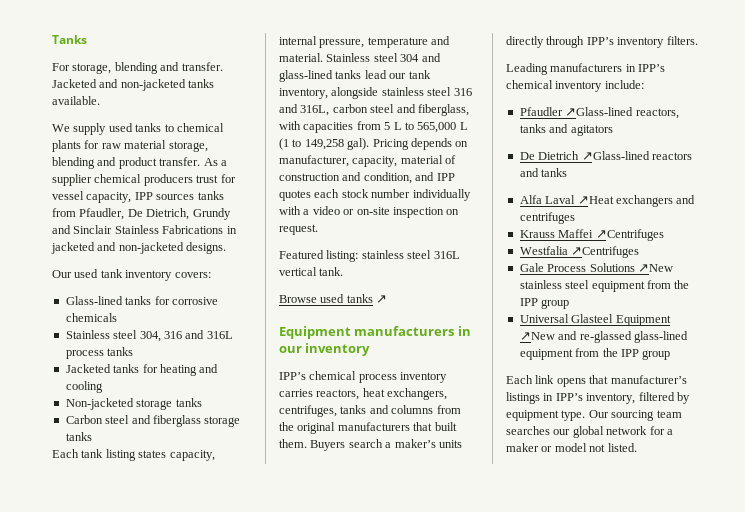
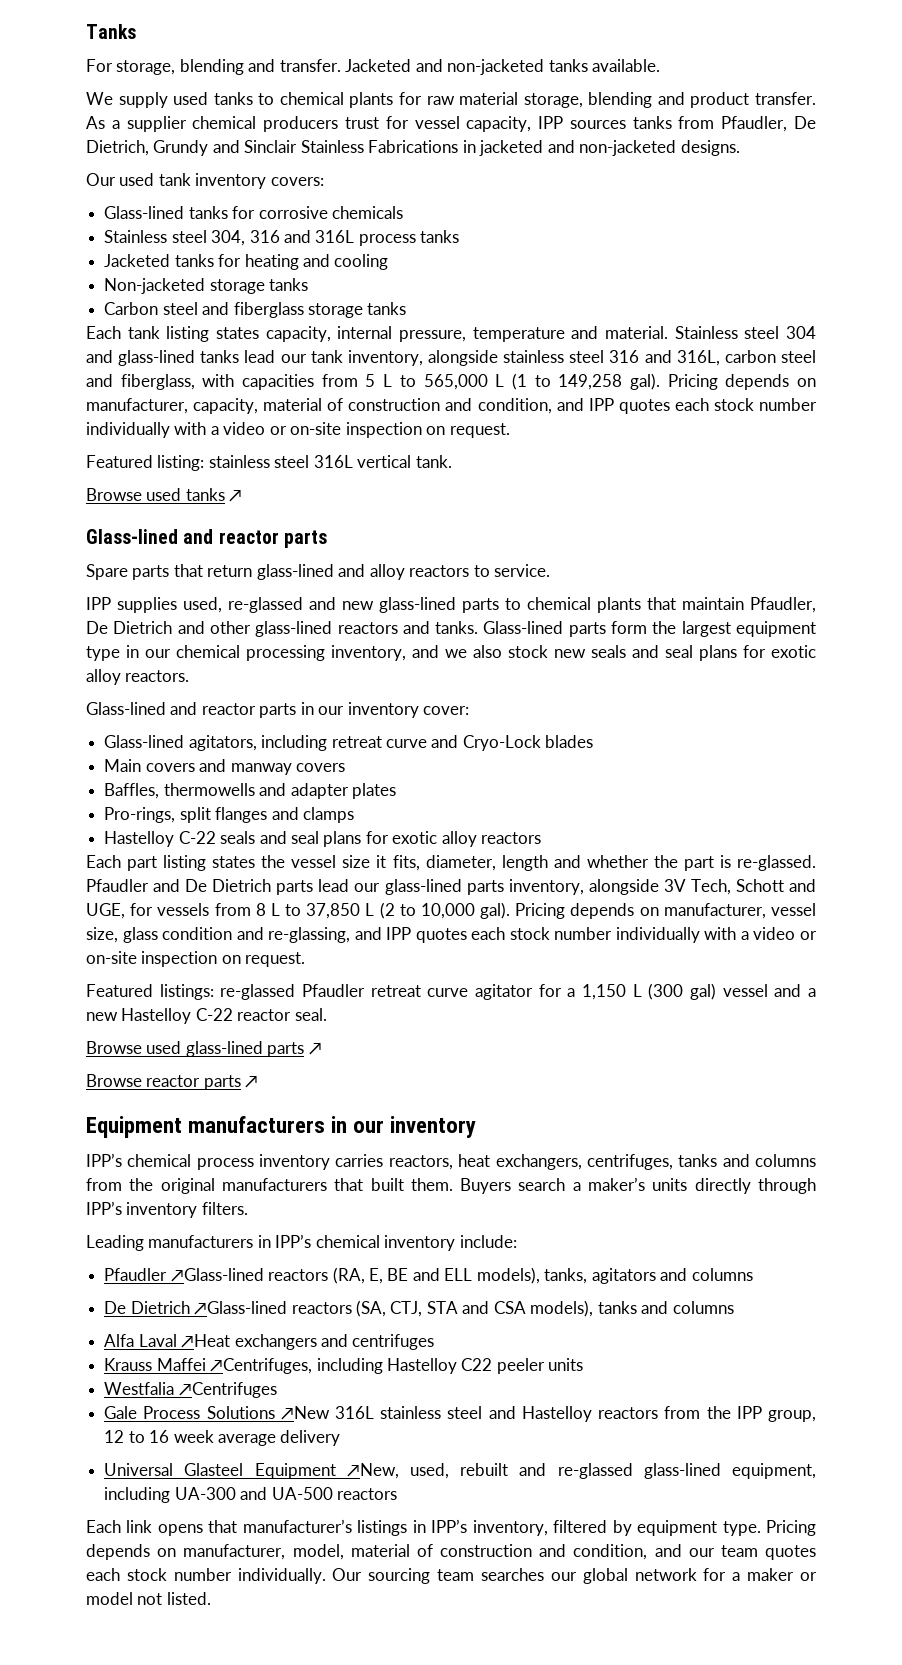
  Browse used tanks ↗
+ Glass-lined and reactor parts
+ Spare parts that return glass-lined and alloy reactors to service.
+ IPP supplies used, re-glassed and new glass-lined parts to chemical plants that maintain Pfaudler, De Dietrich and other glass-lined reactors and tanks. Glass-lined parts form the largest equipment type in our chemical processing inventory, and we also stock new seals and seal plans for exotic alloy reactors.
+ Glass-lined and reactor parts in our inventory cover:
+ Glass-lined agitators, including retreat curve and Cryo-Lock blades
+ Main covers and manway covers
+ Baffles, thermowells and adapter plates
+ Pro-rings, split flanges and clamps
+ Hastelloy C-22 seals and seal plans for exotic alloy reactors
+ Each part listing states the vessel size it fits, diameter, length and whether the part is re-glassed. Pfaudler and De Dietrich parts lead our glass-lined parts inventory, alongside 3V Tech, Schott and UGE, for vessels from 8 L to 37,850 L (2 to 10,000 gal). Pricing depends on manufacturer, vessel size, glass condition and re-glassing, and IPP quotes each stock number individually with a video or on-site inspection on request.
+ Featured listings: re-glassed Pfaudler retreat curve agitator for a 1,150 L (300 gal) vessel and a new Hastelloy C-22 reactor seal.
+ Browse used glass-lined parts ↗
+ Browse reactor parts ↗
- Pfaudler ↗Glass-lined reactors, tanks and agitators
+ Pfaudler ↗Glass-lined reactors (RA, E, BE and ELL models), tanks, agitators and columns
- De Dietrich ↗Glass-lined reactors and tanks
+ De Dietrich ↗Glass-lined reactors (SA, CTJ, STA and CSA models), tanks and columns
- Krauss Maffei ↗Centrifuges
+ Krauss Maffei ↗Centrifuges, including Hastelloy C22 peeler units
- Gale Process Solutions ↗New stainless steel equipment from the IPP group
- Universal Glasteel Equipment ↗New and re-glassed glass-lined equipment from the IPP group
+ Gale Process Solutions ↗New 316L stainless steel and Hastelloy reactors from the IPP group, 12 to 16 week average delivery
+ Universal Glasteel Equipment ↗New, used, rebuilt and re-glassed glass-lined equipment, including UA-300 and UA-500 reactors
+ Pricing depends on manufacturer, model, material of construction and condition, and our team quotes each stock number individually.

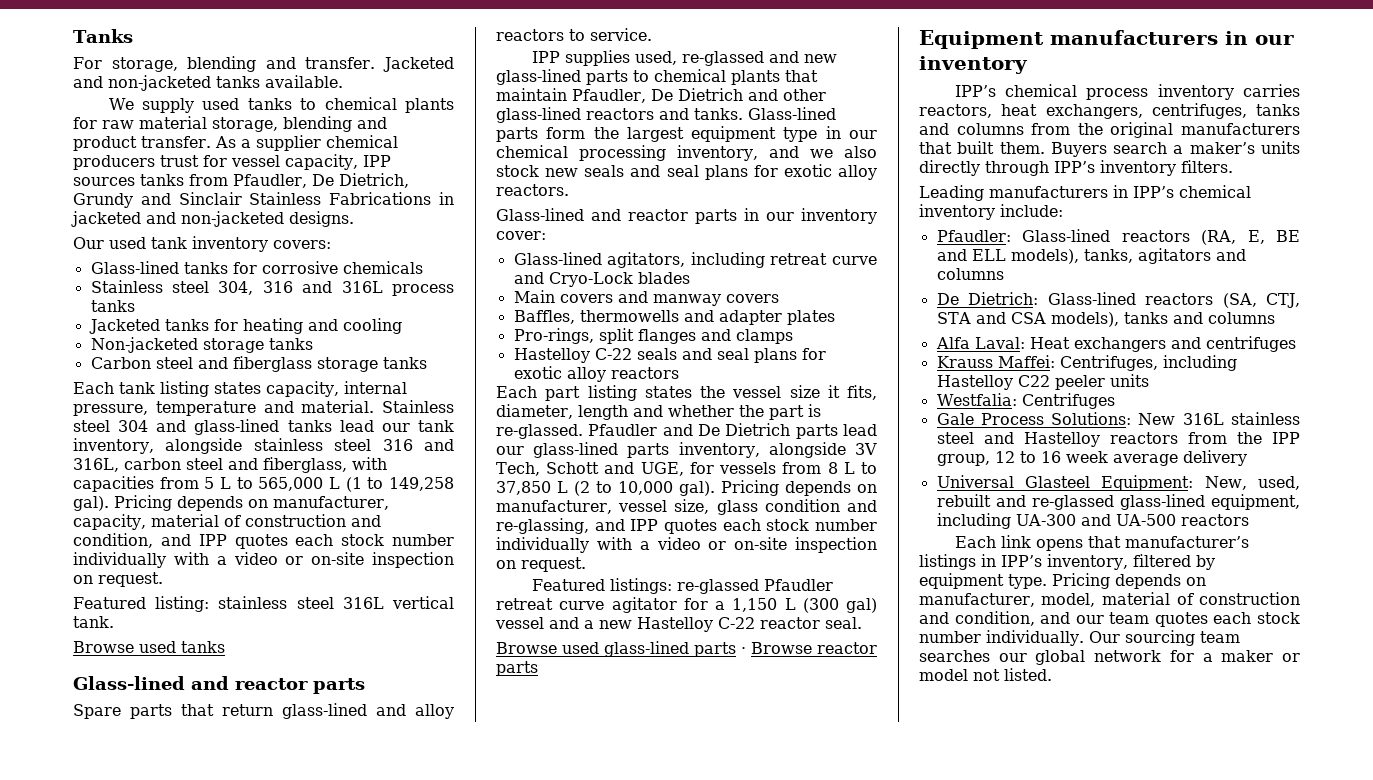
- Browse used tanks ↗
+ Browse used tanks
- Browse used glass-lined parts ↗
- Browse reactor parts ↗
+ Browse used glass-lined parts · Browse reactor parts
- Pfaudler ↗Glass-lined reactors (RA, E, BE and ELL models), tanks, agitators and columns
+ Pfaudler: Glass-lined reactors (RA, E, BE and ELL models), tanks, agitators and columns
- De Dietrich ↗Glass-lined reactors (SA, CTJ, STA and CSA models), tanks and columns
+ De Dietrich: Glass-lined reactors (SA, CTJ, STA and CSA models), tanks and columns
- Alfa Laval ↗Heat exchangers and centrifuges
+ Alfa Laval: Heat exchangers and centrifuges
- Krauss Maffei ↗Centrifuges, including Hastelloy C22 peeler units
+ Krauss Maffei: Centrifuges, including Hastelloy C22 peeler units
- Westfalia ↗Centrifuges
+ Westfalia: Centrifuges
- Gale Process Solutions ↗New 316L stainless steel and Hastelloy reactors from the IPP group, 12 to 16 week average delivery
+ Gale Process Solutions: New 316L stainless steel and Hastelloy reactors from the IPP group, 12 to 16 week average delivery
- Universal Glasteel Equipment ↗New, used, rebuilt and re-glassed glass-lined equipment, including UA-300 and UA-500 reactors
+ Universal Glasteel Equipment: New, used, rebuilt and re-glassed glass-lined equipment, including UA-300 and UA-500 reactors

